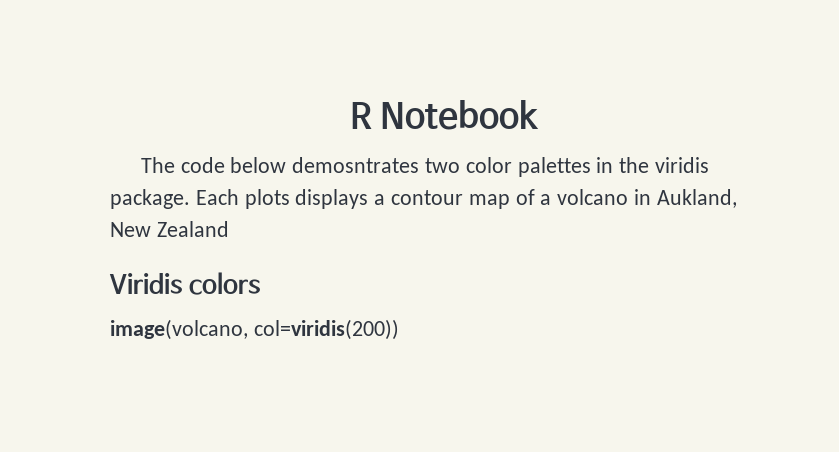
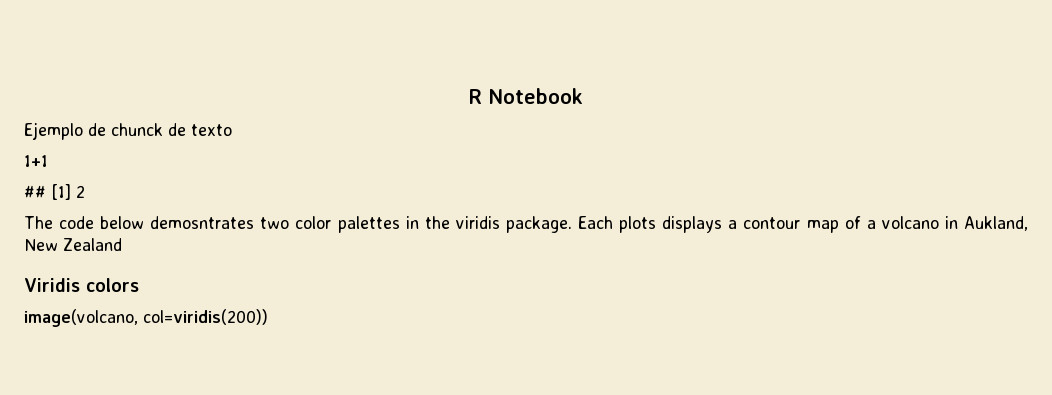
+ Ejemplo de chunck de texto
+ 1+1
+ ## [1] 2

